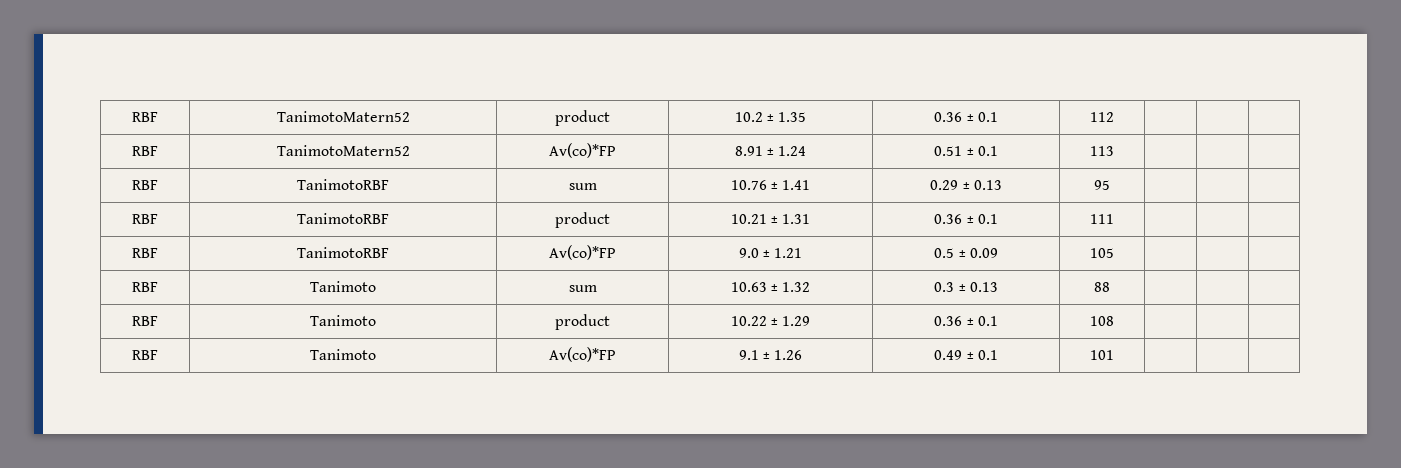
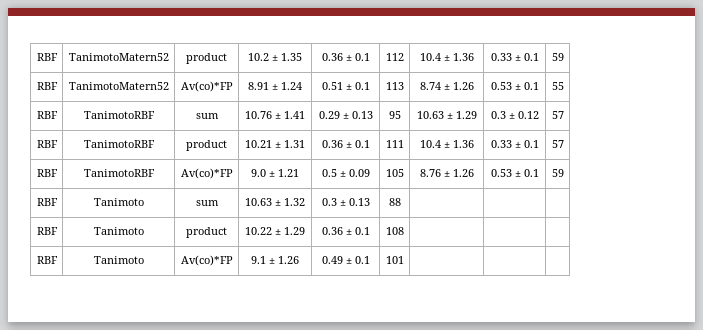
- RBF | TanimotoMatern52 | product | 10.2 ± 1.35 | 0.36 ± 0.1 | 112 | | |
+ RBF | TanimotoMatern52 | product | 10.2 ± 1.35 | 0.36 ± 0.1 | 112 | 10.4 ± 1.36 | 0.33 ± 0.1 | 59
- RBF | TanimotoMatern52 | Av(co)*FP | 8.91 ± 1.24 | 0.51 ± 0.1 | 113 | | |
+ RBF | TanimotoMatern52 | Av(co)*FP | 8.91 ± 1.24 | 0.51 ± 0.1 | 113 | 8.74 ± 1.26 | 0.53 ± 0.1 | 55
- RBF | TanimotoRBF | sum | 10.76 ± 1.41 | 0.29 ± 0.13 | 95 | | |
+ RBF | TanimotoRBF | sum | 10.76 ± 1.41 | 0.29 ± 0.13 | 95 | 10.63 ± 1.29 | 0.3 ± 0.12 | 57
- RBF | TanimotoRBF | product | 10.21 ± 1.31 | 0.36 ± 0.1 | 111 | | |
+ RBF | TanimotoRBF | product | 10.21 ± 1.31 | 0.36 ± 0.1 | 111 | 10.4 ± 1.36 | 0.33 ± 0.1 | 57
- RBF | TanimotoRBF | Av(co)*FP | 9.0 ± 1.21 | 0.5 ± 0.09 | 105 | | |
+ RBF | TanimotoRBF | Av(co)*FP | 9.0 ± 1.21 | 0.5 ± 0.09 | 105 | 8.76 ± 1.26 | 0.53 ± 0.1 | 59

